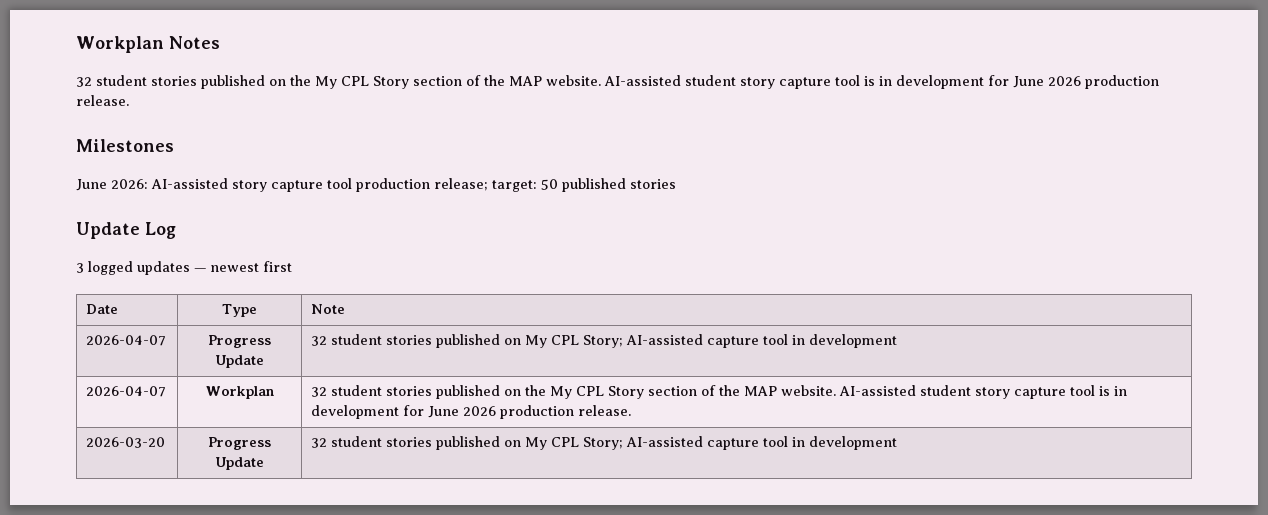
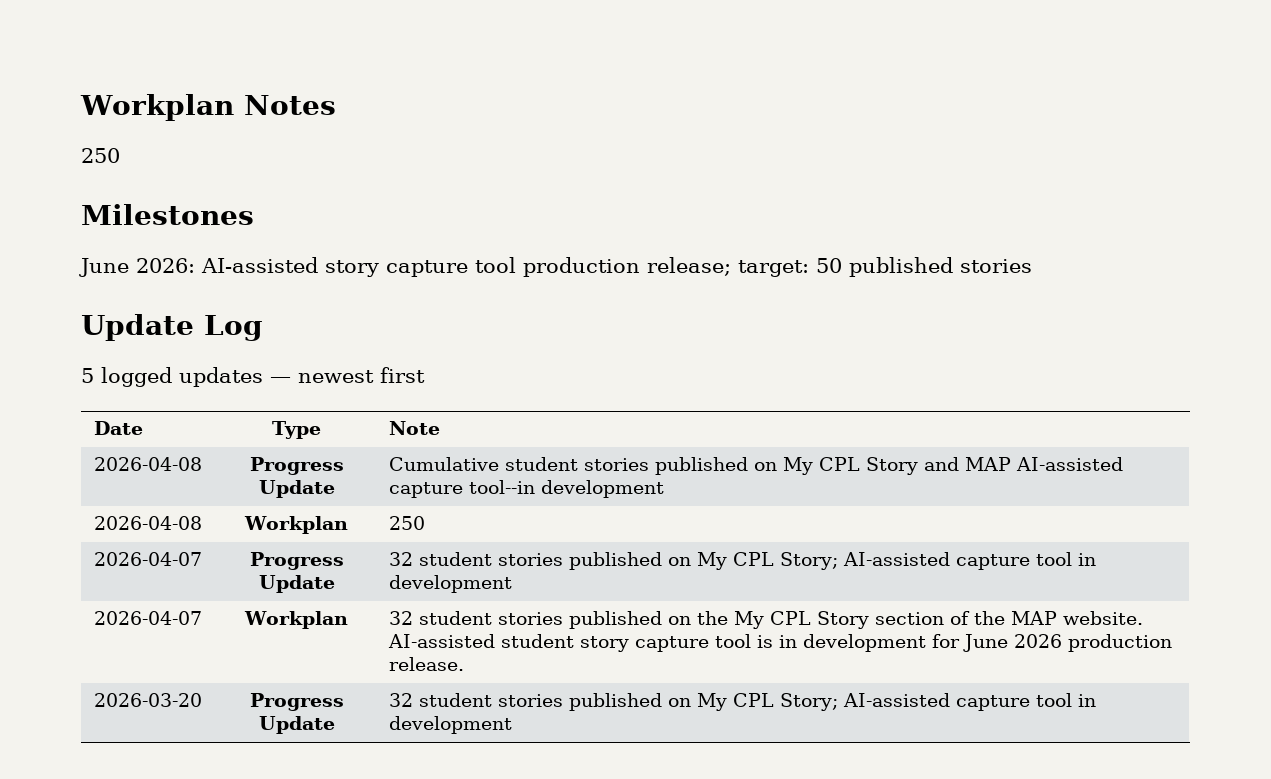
  Workplan Notes
- 32 student stories published on the My CPL Story section of the MAP website. AI-assisted student story capture tool is in development for June 2026 production release.
+ 250
- 3 logged updates — newest first
+ 5 logged updates — newest first
+ 2026-04-08 | Progress Update | Cumulative student stories published on My CPL Story and MAP AI-assisted capture tool--in development
+ 2026-04-08 | Workplan | 250

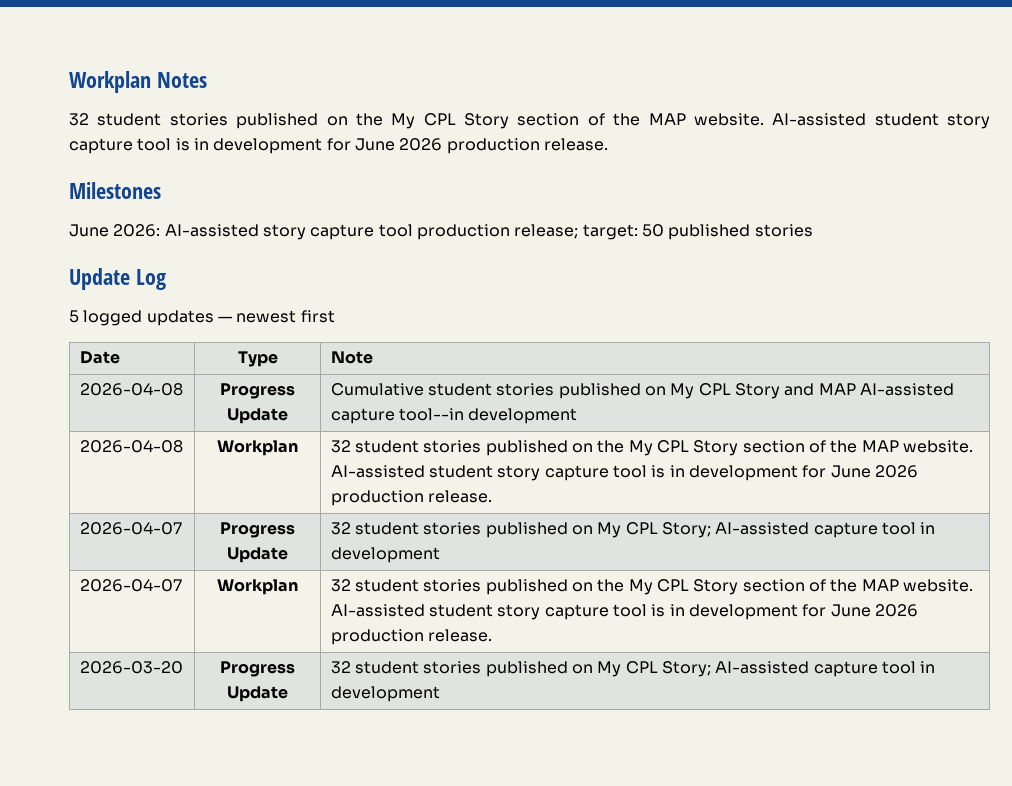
  Workplan Notes
- 250
+ 32 student stories published on the My CPL Story section of the MAP website. AI-assisted student story capture tool is in development for June 2026 production release.
- 2026-04-08 | Workplan | 250
+ 2026-04-08 | Workplan | 32 student stories published on the My CPL Story section of the MAP website. AI-assisted student story capture tool is in development for June 2026 production release.

